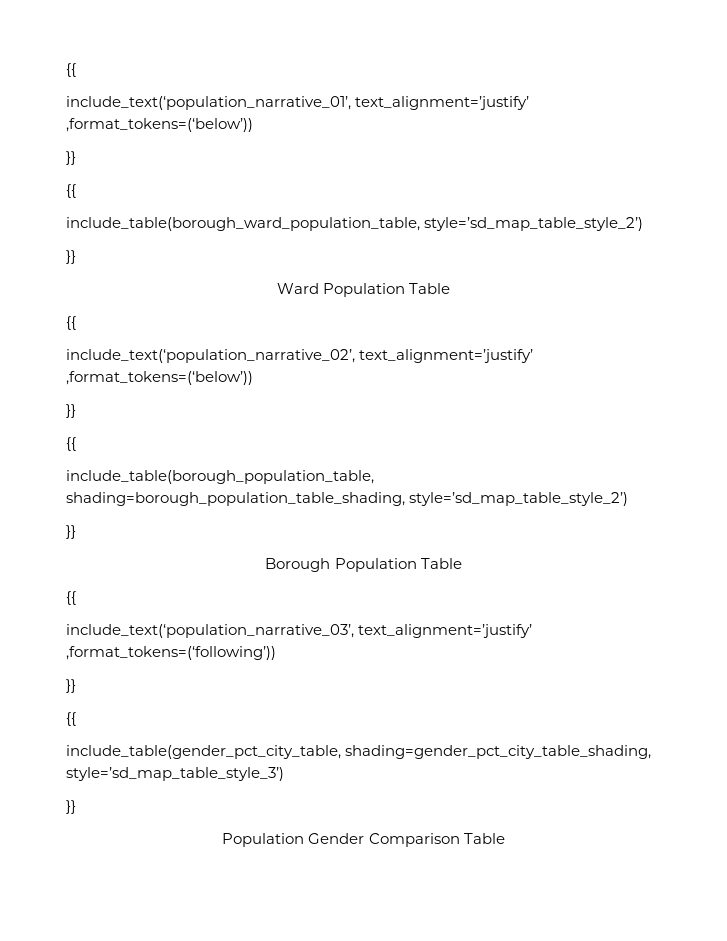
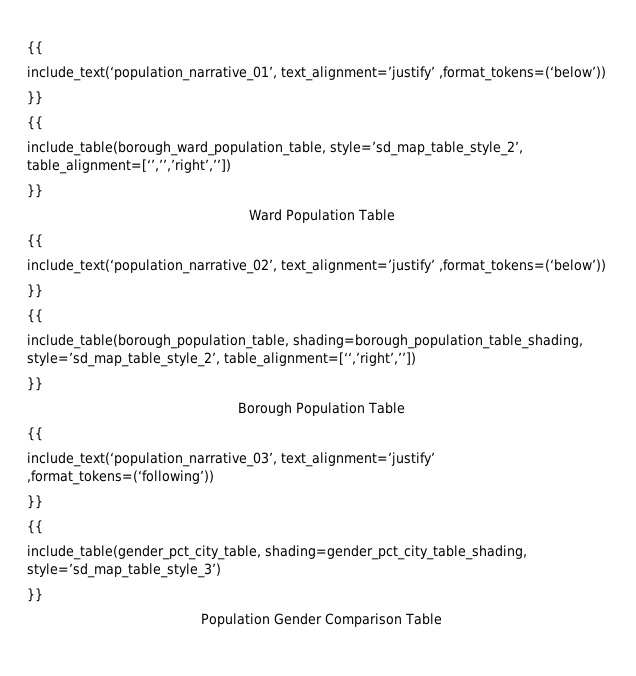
- include_table(borough_ward_population_table, style=’sd_map_table_style_2’)
+ include_table(borough_ward_population_table, style=’sd_map_table_style_2’, table_alignment=[‘’,’’,’right’,’’])
- include_table(borough_population_table, shading=borough_population_table_shading, style=’sd_map_table_style_2’)
+ include_table(borough_population_table, shading=borough_population_table_shading, style=’sd_map_table_style_2’, table_alignment=[‘‘,’right’,’’])

